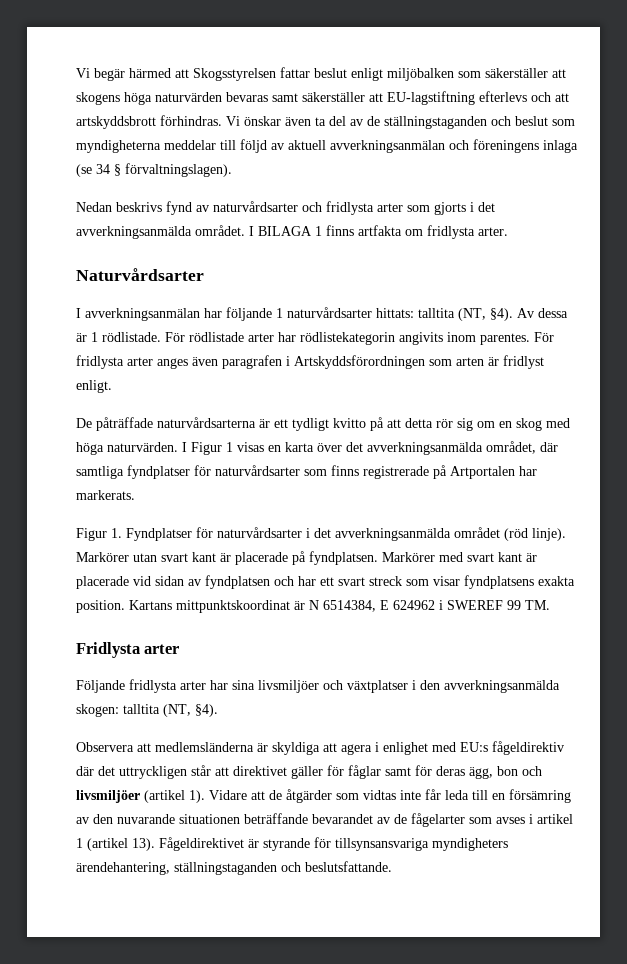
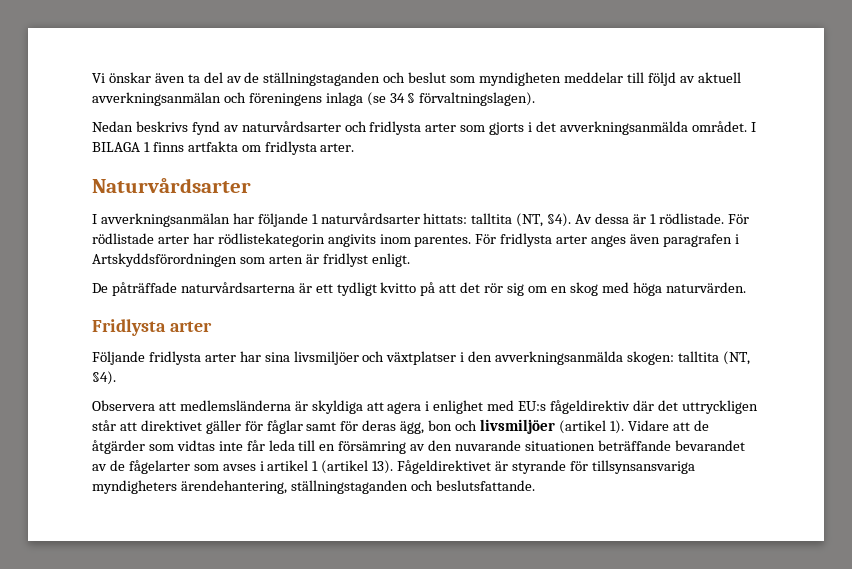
- Vi begär härmed att Skogsstyrelsen fattar beslut enligt miljöbalken som säkerställer att skogens höga naturvärden bevaras samt säkerställer att EU-lagstiftning efterlevs och att artskyddsbrott förhindras. Vi önskar även ta del av de ställningstaganden och beslut som myndigheterna meddelar till följd av aktuell avverkningsanmälan och föreningens inlaga (se 34 § förvaltningslagen).
+ Vi önskar även ta del av de ställningstaganden och beslut som myndigheten meddelar till följd av aktuell avverkningsanmälan och föreningens inlaga (se 34 § förvaltningslagen).
- De påträffade naturvårdsarterna är ett tydligt kvitto på att detta rör sig om en skog med höga naturvärden. I Figur 1 visas en karta över det avverkningsanmälda området, där samtliga fyndplatser för naturvårdsarter som finns registrerade på Artportalen har markerats.
- Figur 1. Fyndplatser för naturvårdsarter i det avverkningsanmälda området (röd linje). Markörer utan svart kant är placerade på fyndplatsen. Markörer med svart kant är placerade vid sidan av fyndplatsen och har ett svart streck som visar fyndplatsens exakta position. Kartans mittpunktskoordinat är N 6514384, E 624962 i SWEREF 99 TM.
+ De påträffade naturvårdsarterna är ett tydligt kvitto på att det rör sig om en skog med höga naturvärden.

